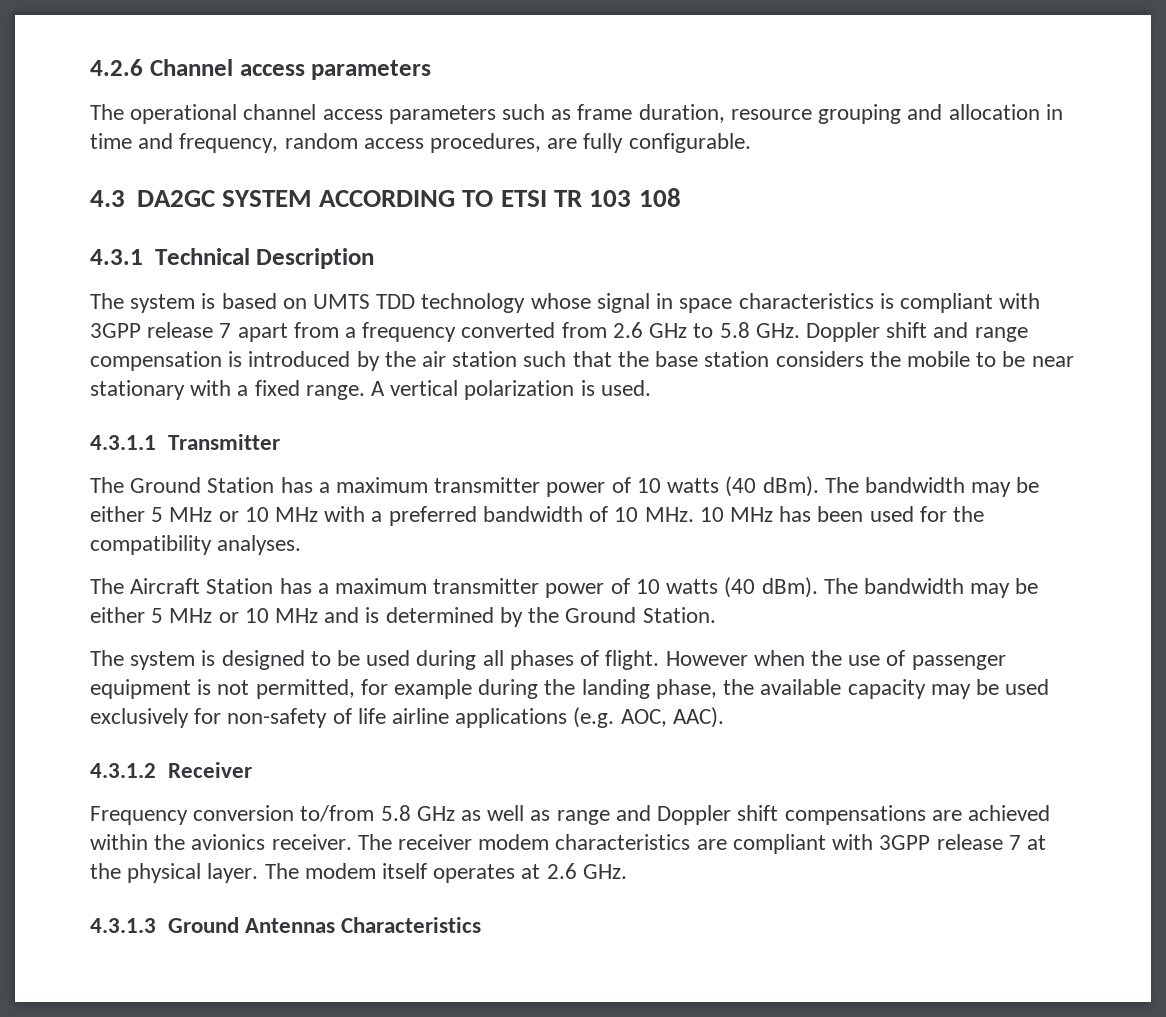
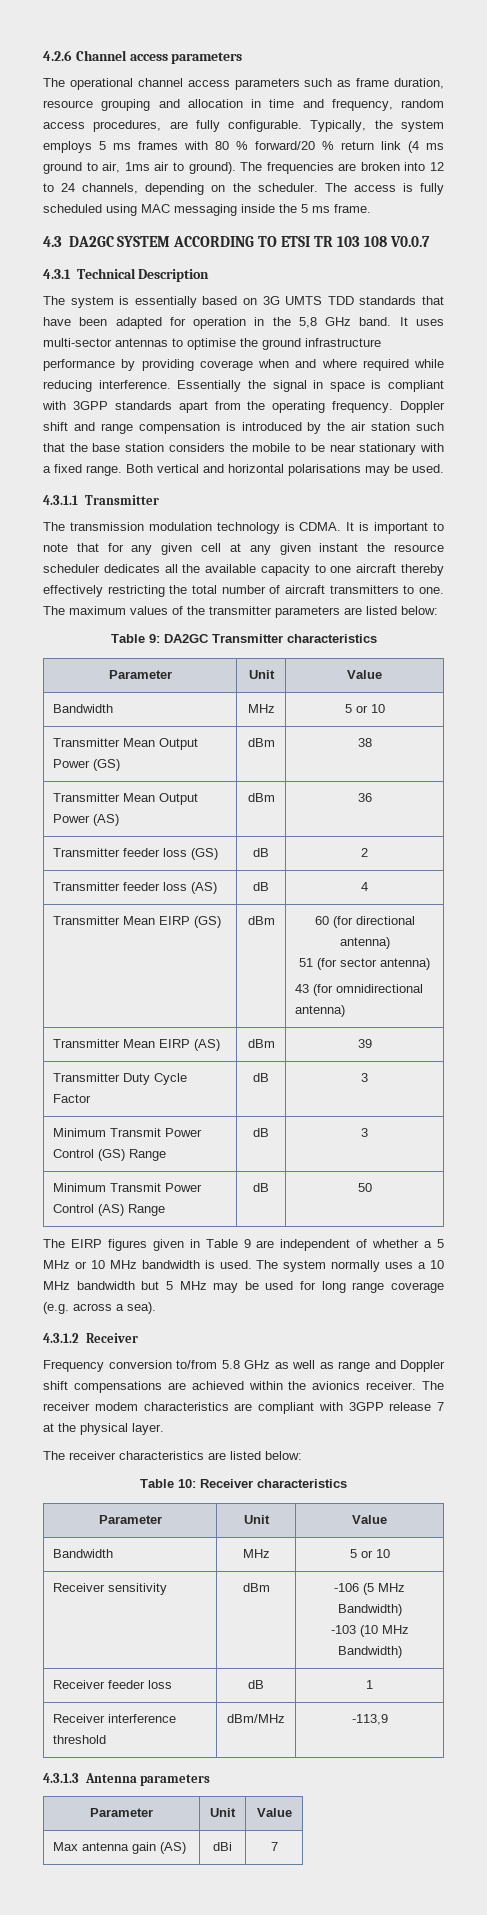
+ Typically, the system employs 5 ms frames with 80 % forward/20 % return link (4 ms ground to air, 1ms air to ground). The frequencies are broken into 12 to 24 channels, depending on the scheduler. The access is fully scheduled using MAC messaging inside the 5 ms frame.
- 4.3 DA2GC SYSTEM ACCORDING TO ETSI TR 103 108
+ 4.3 DA2GC SYSTEM ACCORDING TO ETSI TR 103 108 V0.0.7
- The system is based on UMTS TDD technology whose signal in space characteristics is compliant with 3GPP release 7 apart from a frequency converted from 2.6 GHz to 5.8 GHz. Doppler shift and range compensation is introduced by the air station such that the base station considers the mobile to be near stationary with a fixed range.
+ The system is essentially based on 3G UMTS TDD standards that have been adapted for operation in the 5,8 GHz band. It uses multi-sector antennas to optimise the ground infrastructure performance by providing coverage when and where required while reducing interference. Essentially the signal in space is compliant with 3GPP standards apart from the operating frequency. Doppler shift and range compensation is introduced by the air station such that the base station considers the mobile to be near stationary with a fixed range.
- A vertical polarization is used.
+ Both vertical and horizontal polarisations may be used.
  4.3.1.1 Transmitter
- The Ground Station has a maximum transmitter power of 10 watts (40 dBm). The bandwidth may be either 5 MHz or 10 MHz with a preferred bandwidth of 10 MHz. 10 MHz has been used for the compatibility analyses.
- The Aircraft Station has a maximum transmitter power of 10 watts (40 dBm). The bandwidth may be either 5 MHz or 10 MHz and is determined by the Ground Station.
- The system is designed to be used during all phases of flight. However when the use of passenger equipment is not permitted, for example during the landing phase, the available capacity may be used exclusively for non-safety of life airline applications (e.g. AOC, AAC).
+ The transmission modulation technology is CDMA. It is important to note that for any given cell at any given instant the resource scheduler dedicates all the available capacity to one aircraft thereby effectively restricting the total number of aircraft transmitters to one. The maximum values of the transmitter parameters are listed below:
+ Table 9: DA2GC Transmitter characteristics
+ Parameter | Unit | Value
+ Bandwidth | MHz | 5 or 10
+ Transmitter Mean Output Power (GS) | dBm | 38
+ Transmitter Mean Output Power (AS) | dBm | 36
+ Transmitter feeder loss (GS) | dB | 2
+ Transmitter feeder loss (AS) | dB | 4
+ Transmitter Mean EIRP (GS) | dBm | 60 (for directional antenna)
+ 51 (for sector antenna)
+ 43 (for omnidirectional antenna)
+ Transmitter Mean EIRP (AS) | dBm | 39
+ Transmitter Duty Cycle Factor | dB | 3
+ Minimum Transmit Power Control (GS) Range | dB | 3
+ Minimum Transmit Power Control (AS) Range | dB | 50
+ The EIRP figures given in Table 9 are independent of whether a 5 MHz or 10 MHz bandwidth is used. The system normally uses a 10 MHz bandwidth but 5 MHz may be used for long range coverage (e.g. across a sea).
- The receiver modem characteristics are compliant with 3GPP release 7 at the physical layer. The modem itself operates at 2.6 GHz.
- 4.3.1.3 Ground Antennas Characteristics
+ The receiver modem characteristics are compliant with 3GPP release 7 at the physical layer.
+ The receiver characteristics are listed below:
+ Table 10: Receiver characteristics
+ Parameter | Unit | Value
+ Bandwidth | MHz | 5 or 10
+ Receiver sensitivity | dBm | -106 (5 MHz Bandwidth)
+ -103 (10 MHz Bandwidth)
+ Receiver feeder loss | dB | 1
+ Receiver interference threshold | dBm/MHz | -113,9
+ 4.3.1.3 Antenna parameters
+ Parameter | Unit | Value
+ Max antenna gain (AS) | dBi | 7

